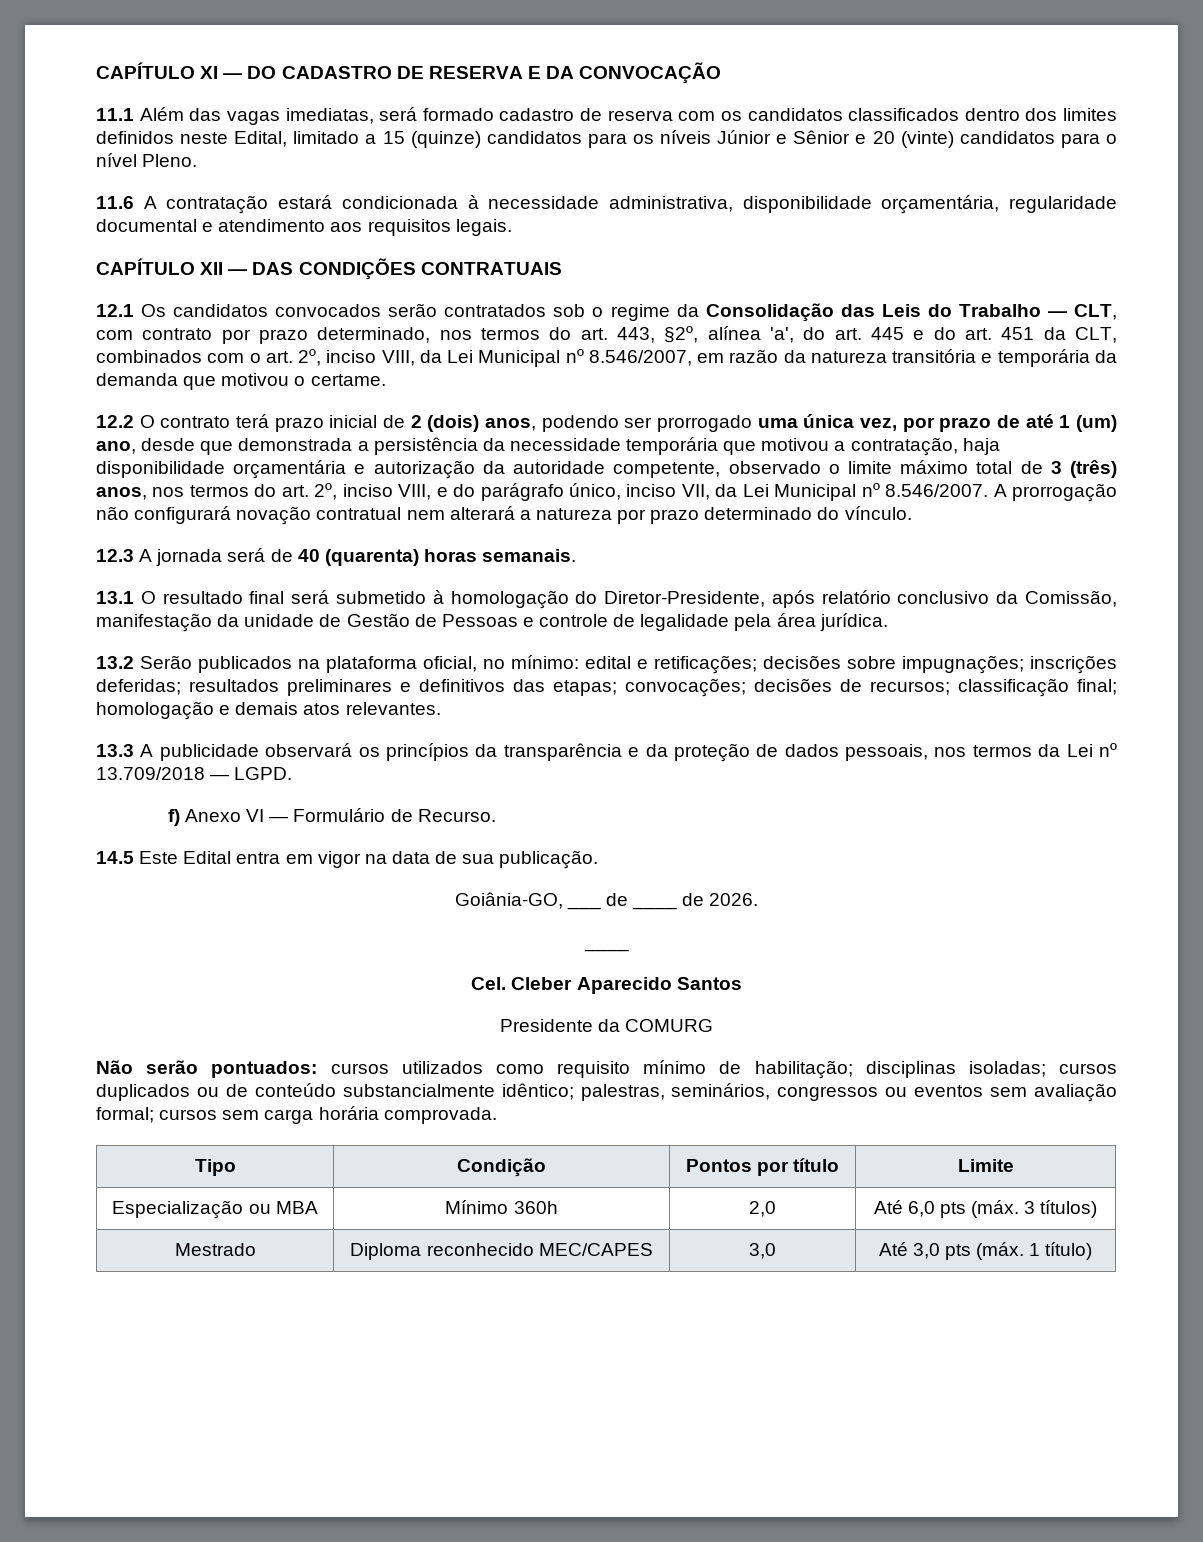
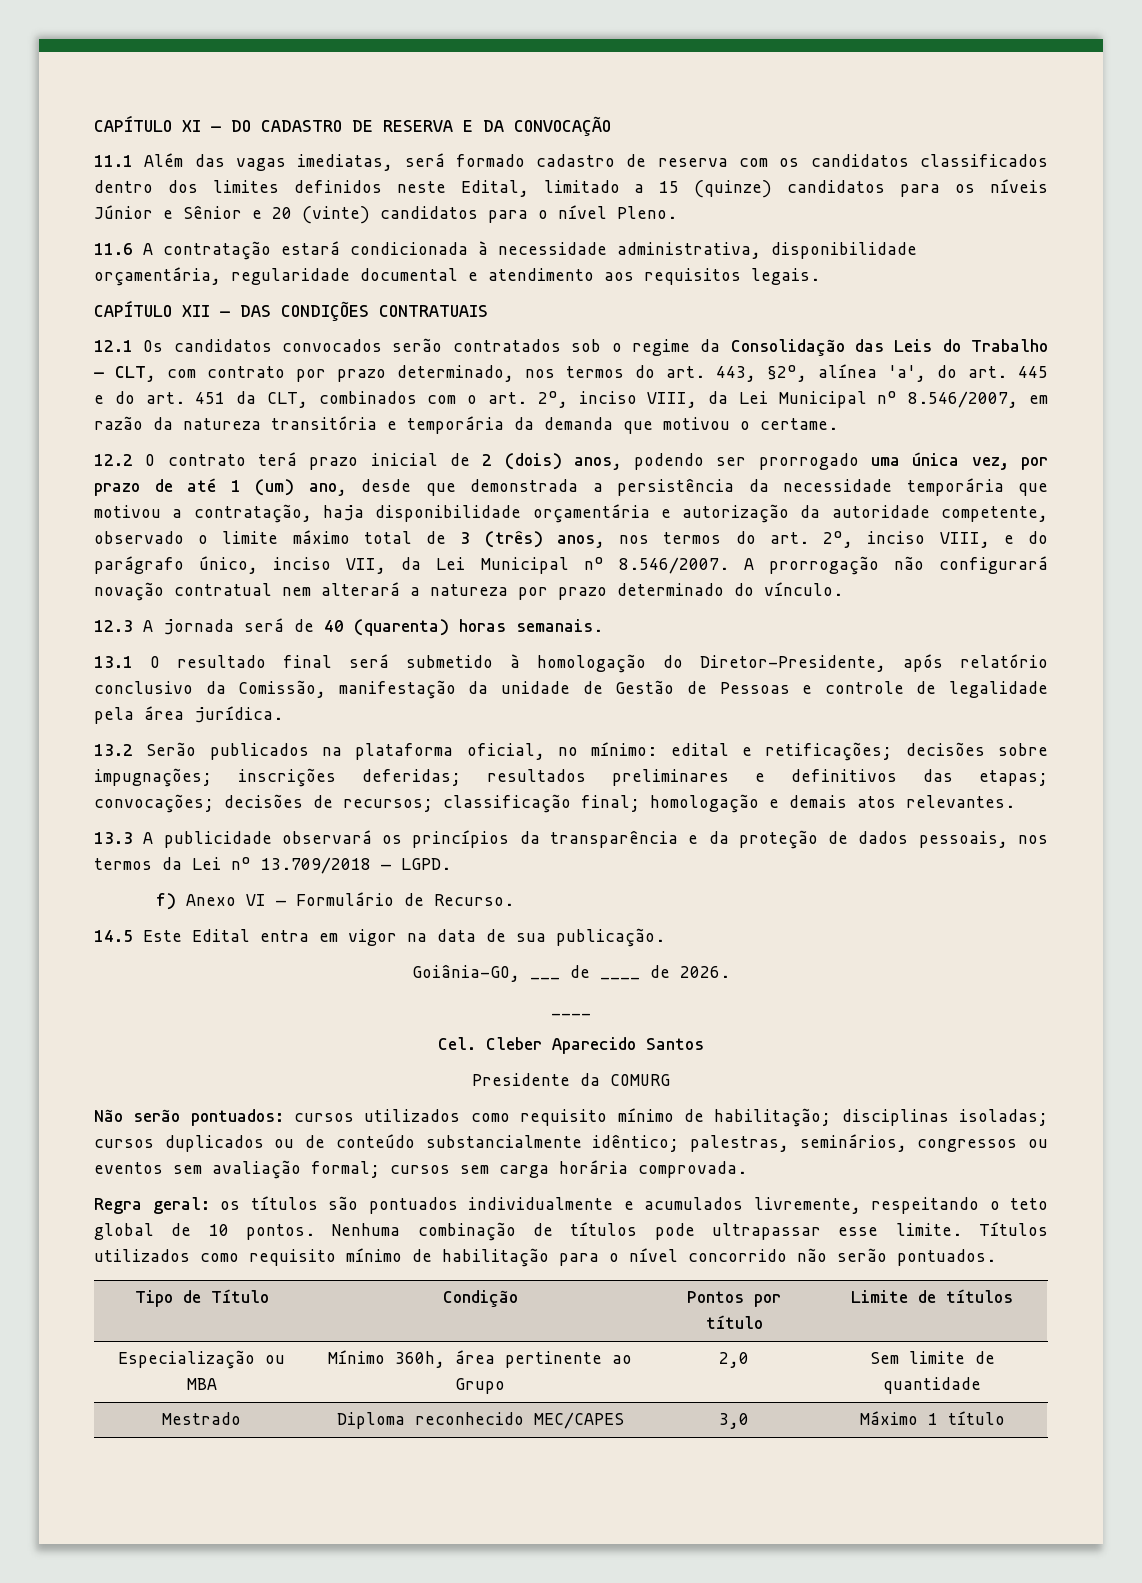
+ Regra geral: os títulos são pontuados individualmente e acumulados livremente, respeitando o teto global de 10 pontos. Nenhuma combinação de títulos pode ultrapassar esse limite. Títulos utilizados como requisito mínimo de habilitação para o nível concorrido não serão pontuados.
- Tipo | Condição | Pontos por título | Limite
+ Tipo de Título | Condição | Pontos por título | Limite de títulos
- Especialização ou MBA | Mínimo 360h | 2,0 | Até 6,0 pts (máx. 3 títulos)
+ Especialização ou MBA | Mínimo 360h, área pertinente ao Grupo | 2,0 | Sem limite de quantidade
- Mestrado | Diploma reconhecido MEC/CAPES | 3,0 | Até 3,0 pts (máx. 1 título)
+ Mestrado | Diploma reconhecido MEC/CAPES | 3,0 | Máximo 1 título

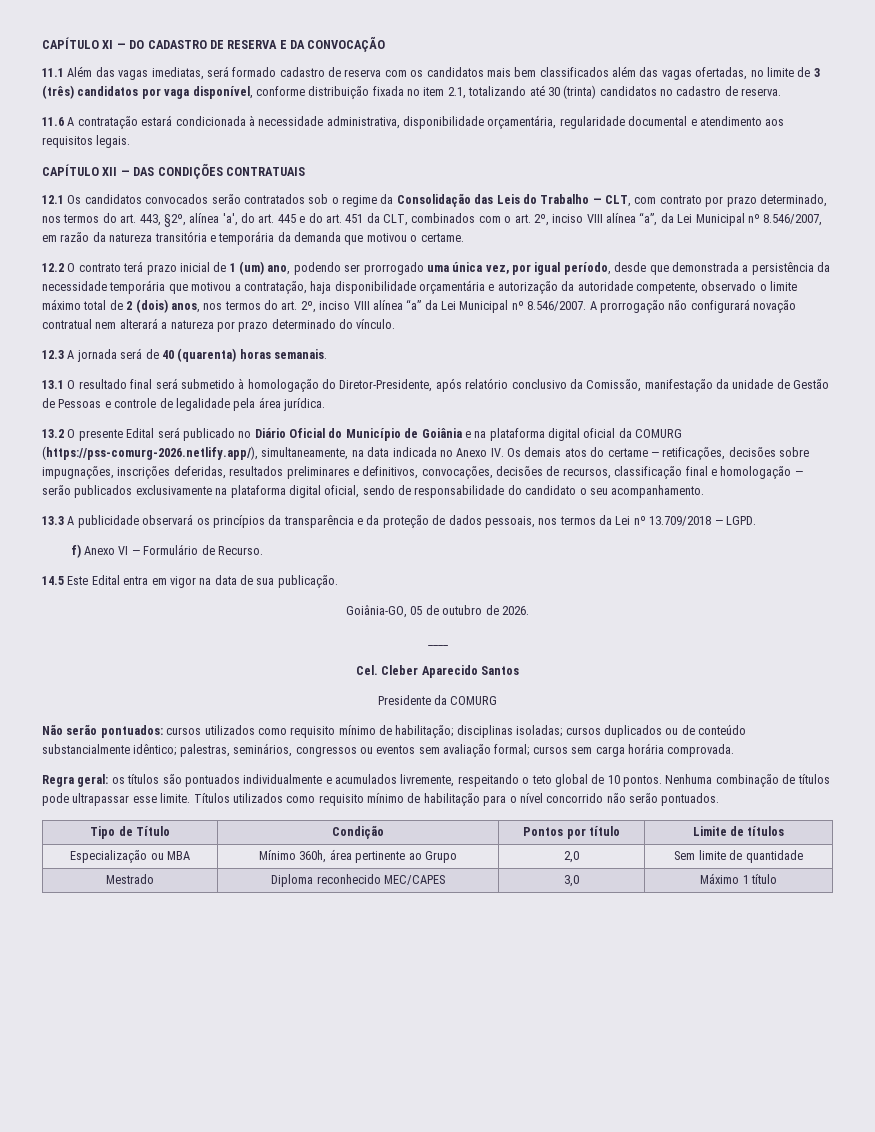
- 11.1 Além das vagas imediatas, será formado cadastro de reserva com os candidatos classificados dentro dos limites definidos neste Edital, limitado a 15 (quinze) candidatos para os níveis Júnior e Sênior e 20 (vinte) candidatos para o nível Pleno.
+ 11.1 Além das vagas imediatas, será formado cadastro de reserva com os candidatos mais bem classificados além das vagas ofertadas, no limite de 3 (três) candidatos por vaga disponível, conforme distribuição fixada no item 2.1, totalizando até 30 (trinta) candidatos no cadastro de reserva.
- 12.1 Os candidatos convocados serão contratados sob o regime da Consolidação das Leis do Trabalho — CLT, com contrato por prazo determinado, nos termos do art. 443, §2º, alínea 'a', do art. 445 e do art. 451 da CLT, combinados com o art. 2º, inciso VIII, da Lei Municipal nº 8.546/2007, em razão da natureza transitória e temporária da demanda que motivou o certame.
+ 12.1 Os candidatos convocados serão contratados sob o regime da Consolidação das Leis do Trabalho — CLT, com contrato por prazo determinado, nos termos do art. 443, §2º, alínea 'a', do art. 445 e do art. 451 da CLT, combinados com o art. 2º, inciso VIII alínea “a”, da Lei Municipal nº 8.546/2007, em razão da natureza transitória e temporária da demanda que motivou o certame.
- 12.2 O contrato terá prazo inicial de 2 (dois) anos, podendo ser prorrogado uma única vez, por prazo de até 1 (um) ano, desde que demonstrada a persistência da necessidade temporária que motivou a contratação, haja disponibilidade orçamentária e autorização da autoridade competente, observado o limite máximo total de 3 (três) anos, nos termos do art. 2º, inciso VIII, e do parágrafo único, inciso VII, da Lei Municipal nº 8.546/2007. A prorrogação não configurará novação contratual nem alterará a natureza por prazo determinado do vínculo.
+ 12.2 O contrato terá prazo inicial de 1 (um) ano, podendo ser prorrogado uma única vez, por igual período, desde que demonstrada a persistência da necessidade temporária que motivou a contratação, haja disponibilidade orçamentária e autorização da autoridade competente, observado o limite máximo total de 2 (dois) anos, nos termos do art. 2º, inciso VIII alínea “a” da Lei Municipal nº 8.546/2007. A prorrogação não configurará novação contratual nem alterará a natureza por prazo determinado do vínculo.
- 13.2 Serão publicados na plataforma oficial, no mínimo: edital e retificações; decisões sobre impugnações; inscrições deferidas; resultados preliminares e definitivos das etapas; convocações; decisões de recursos; classificação final; homologação e demais atos relevantes.
+ 13.2 O presente Edital será publicado no Diário Oficial do Município de Goiânia e na plataforma digital oficial da COMURG (https://pss-comurg-2026.netlify.app/), simultaneamente, na data indicada no Anexo IV. Os demais atos do certame — retificações, decisões sobre impugnações, inscrições deferidas, resultados preliminares e definitivos, convocações, decisões de recursos, classificação final e homologação — serão publicados exclusivamente na plataforma digital oficial, sendo de responsabilidade do candidato o seu acompanhamento.
- Goiânia-GO, ___ de ____ de 2026.
+ Goiânia-GO, 05 de outubro de 2026.

